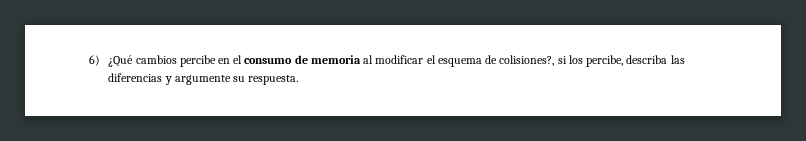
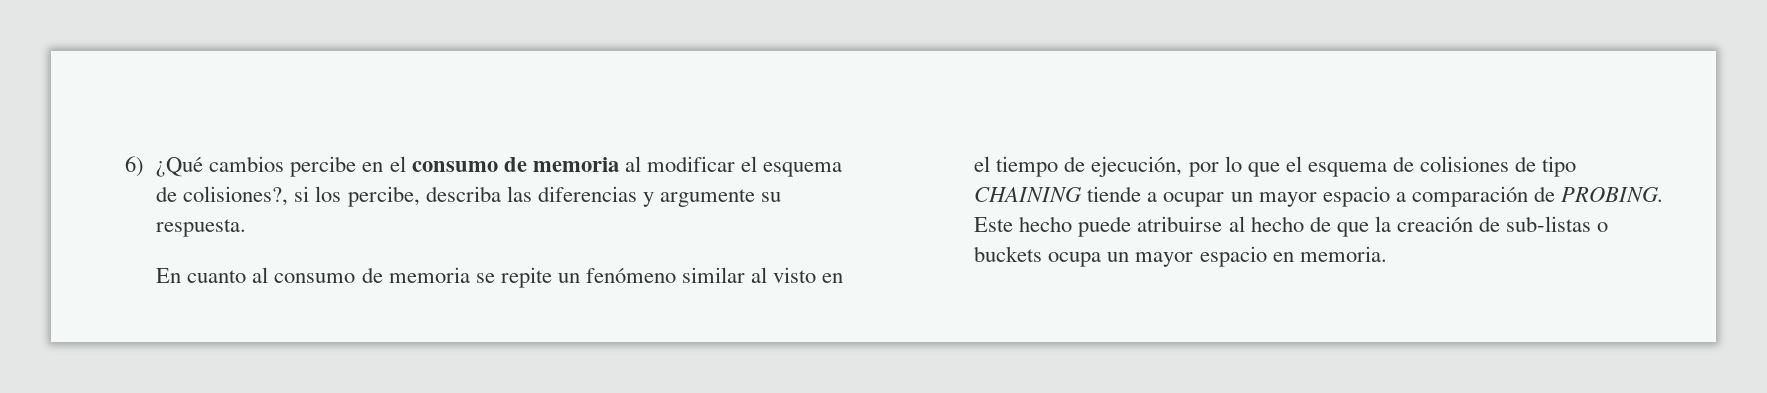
+ En cuanto al consumo de memoria se repite un fenómeno similar al visto en el tiempo de ejecución, por lo que el esquema de colisiones de tipo CHAINING tiende a ocupar un mayor espacio a comparación de PROBING. Este hecho puede atribuirse al hecho de que la creación de sub-listas o buckets ocupa un mayor espacio en memoria.

